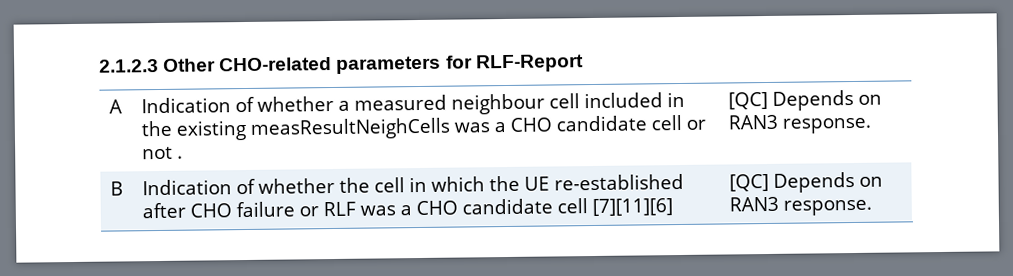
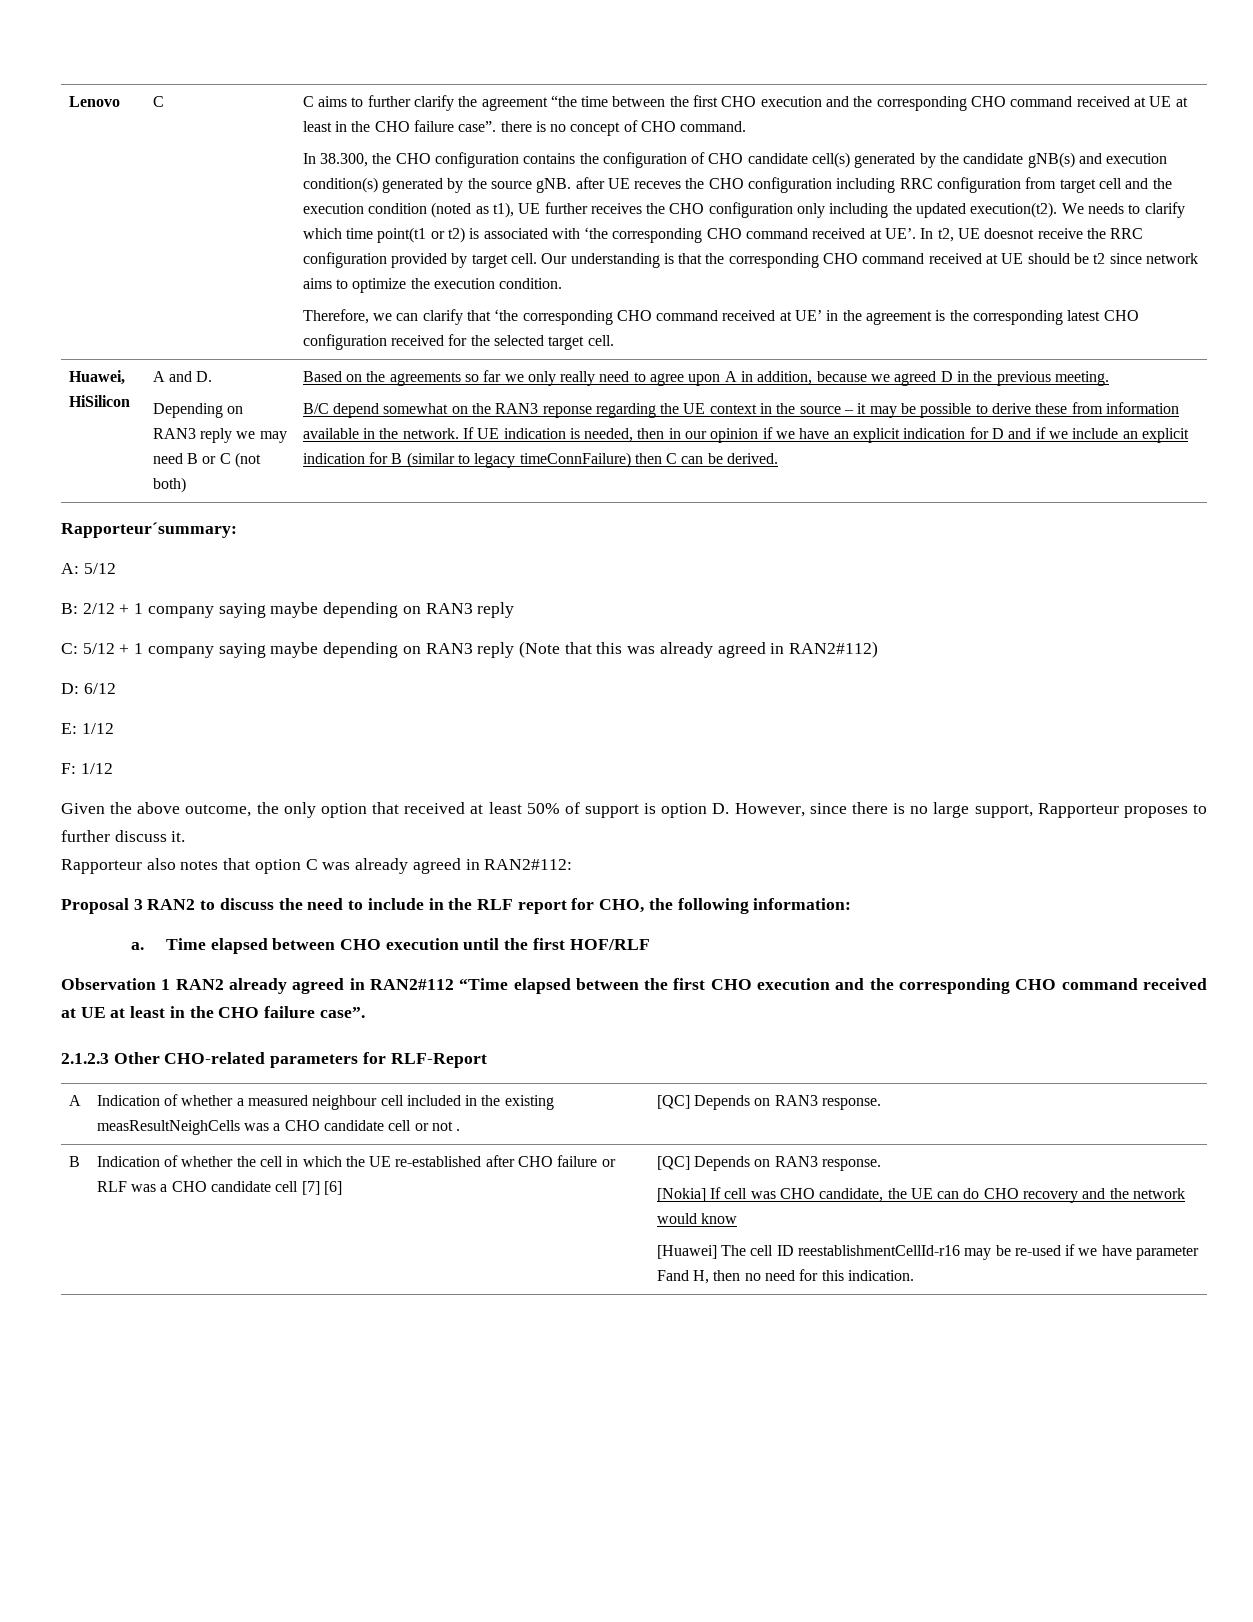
+ Lenovo | C | C aims to further clarify the agreement “the time between the first CHO execution and the corresponding CHO command received at UE at least in the CHO failure case”. there is no concept of CHO command.
+ In 38.300, the CHO configuration contains the configuration of CHO candidate cell(s) generated by the candidate gNB(s) and execution condition(s) generated by the source gNB. after UE receves the CHO configuration including RRC configuration from target cell and the execution condition (noted as t1), UE further receives the CHO configuration only including the updated execution(t2). We needs to clarify which time point(t1 or t2) is associated with ‘the corresponding CHO command received at UE’. In t2, UE doesnot receive the RRC configuration provided by target cell. Our understanding is that the corresponding CHO command received at UE should be t2 since network aims to optimize the execution condition.
+ Therefore, we can clarify that ‘the corresponding CHO command received at UE’ in the agreement is the corresponding latest CHO configuration received for the selected target cell.
+ Huawei, HiSilicon | A and D.
+ Depending on RAN3 reply we may need B or C (not both) | Based on the agreements so far we only really need to agree upon A in addition, because we agreed D in the previous meeting.
+ B/C depend somewhat on the RAN3 reponse regarding the UE context in the source – it may be possible to derive these from information available in the network. If UE indication is needed, then in our opinion if we have an explicit indication for D and if we include an explicit indication for B (similar to legacy timeConnFailure) then C can be derived.
+ Rapporteur´summary:
+ A: 5/12
+ B: 2/12 + 1 company saying maybe depending on RAN3 reply
+ C: 5/12 + 1 company saying maybe depending on RAN3 reply (Note that this was already agreed in RAN2#112)
+ D: 6/12
+ E: 1/12
+ F: 1/12
+ Given the above outcome, the only option that received at least 50% of support is option D. However, since there is no large support, Rapporteur proposes to further discuss it.
+ Rapporteur also notes that option C was already agreed in RAN2#112:
+ Proposal 3 RAN2 to discuss the need to include in the RLF report for CHO, the following information:
+ a. Time elapsed between CHO execution until the first HOF/RLF
+ Observation 1 RAN2 already agreed in RAN2#112 “Time elapsed between the first CHO execution and the corresponding CHO command received at UE at least in the CHO failure case”.
- Indication of whether the cell in which the UE re-established after CHO failure or RLF was a CHO candidate cell [7][11][6] | [QC] Depends on RAN3 response.
+ Indication of whether the cell in which the UE re-established after CHO failure or RLF was a CHO candidate cell [7] [6] | [QC] Depends on RAN3 response.
+ [Nokia] If cell was CHO candidate, the UE can do CHO recovery and the network would know
+ [Huawei] The cell ID reestablishmentCellId-r16 may be re-used if we have parameter Fand H, then no need for this indication.

